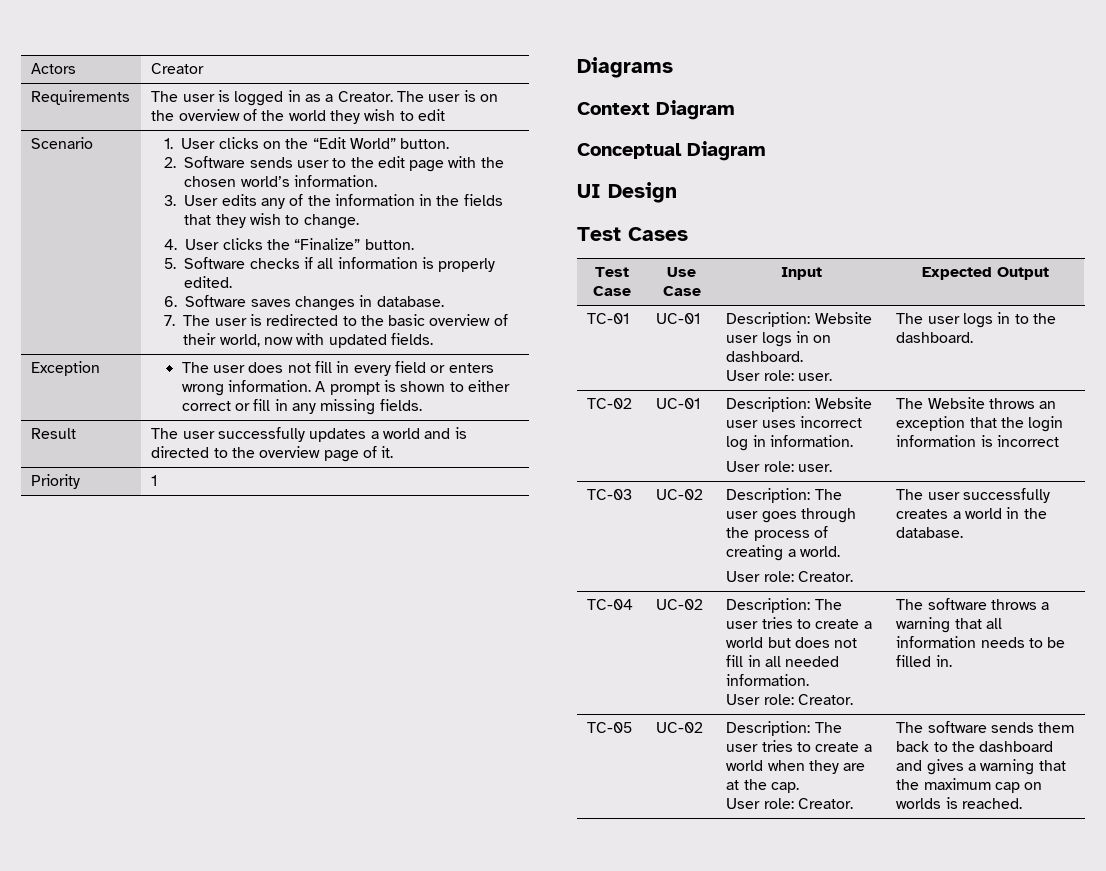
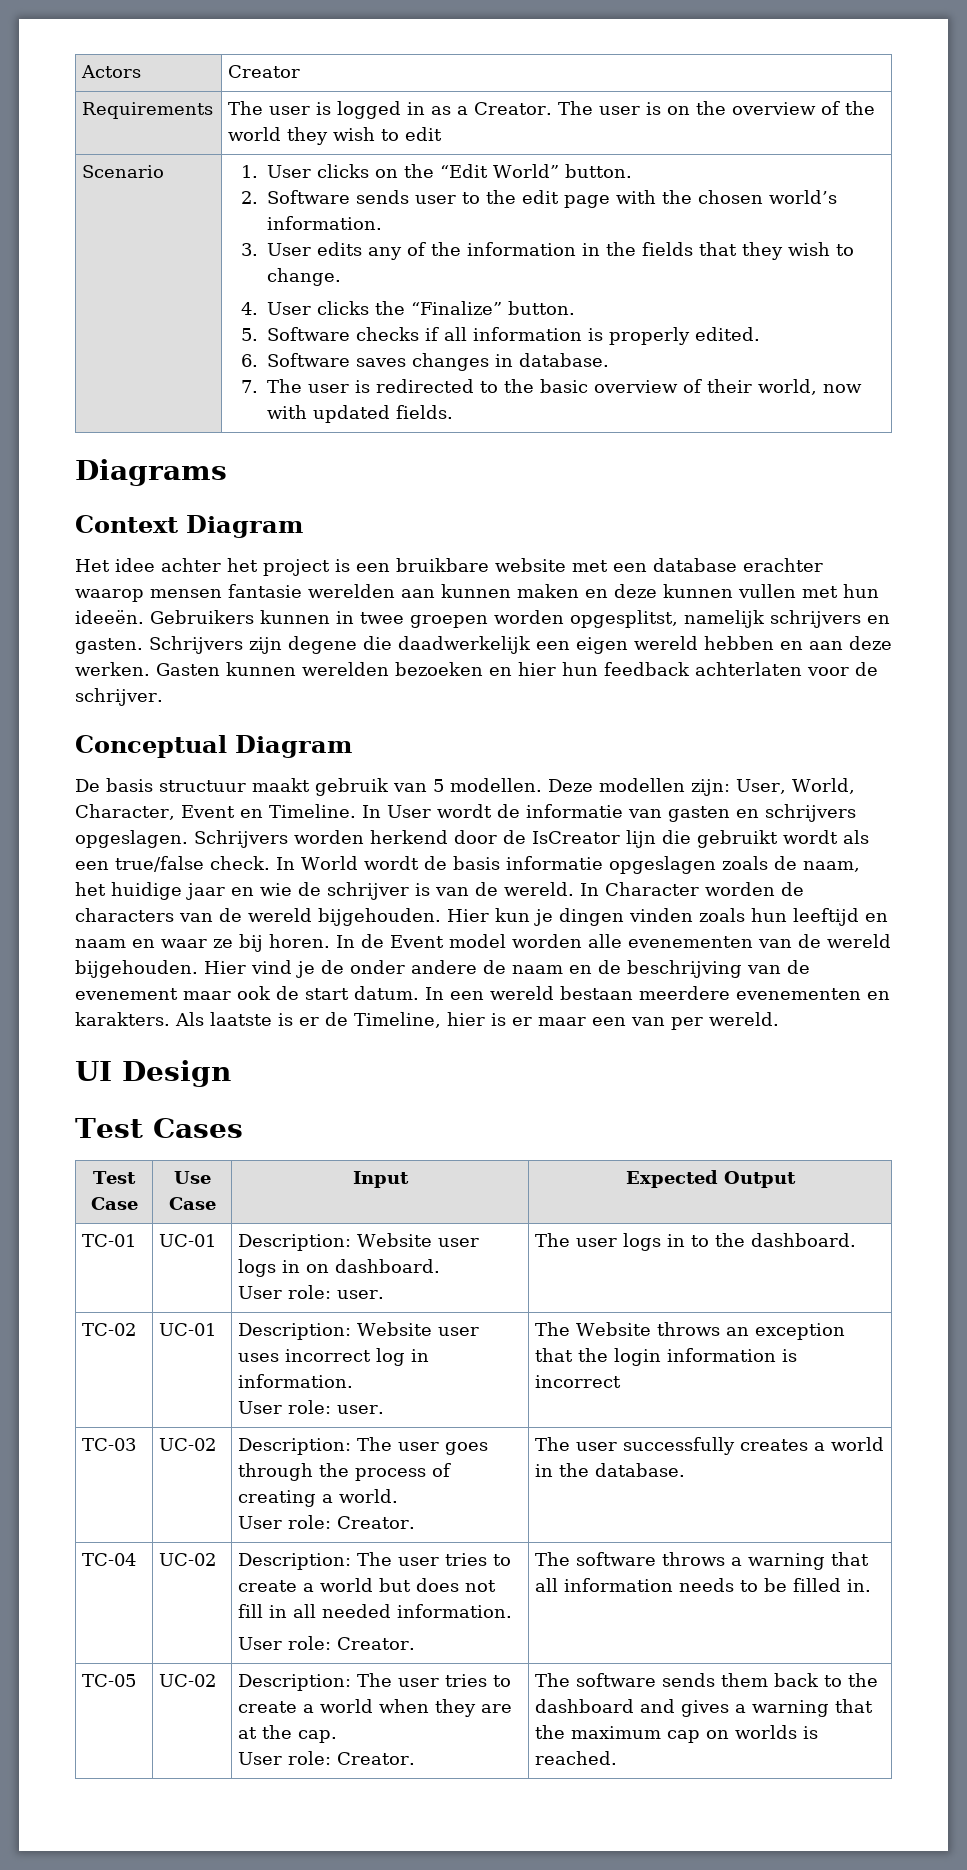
- Exception | The user does not fill in every field or enters wrong information. A prompt is shown to either correct or fill in any missing fields.
- Result | The user successfully updates a world and is directed to the overview page of it.
- Priority | 1
  Diagrams
  Context Diagram
+ Het idee achter het project is een bruikbare website met een database erachter waarop mensen fantasie werelden aan kunnen maken en deze kunnen vullen met hun ideeën. Gebruikers kunnen in twee groepen worden opgesplitst, namelijk schrijvers en gasten. Schrijvers zijn degene die daadwerkelijk een eigen wereld hebben en aan deze werken. Gasten kunnen werelden bezoeken en hier hun feedback achterlaten voor de schrijver.
  Conceptual Diagram
+ De basis structuur maakt gebruik van 5 modellen. Deze modellen zijn: User, World, Character, Event en Timeline. In User wordt de informatie van gasten en schrijvers opgeslagen. Schrijvers worden herkend door de IsCreator lijn die gebruikt wordt als een true/false check. In World wordt de basis informatie opgeslagen zoals de naam, het huidige jaar en wie de schrijver is van de wereld. In Character worden de characters van de wereld bijgehouden. Hier kun je dingen vinden zoals hun leeftijd en naam en waar ze bij horen. In de Event model worden alle evenementen van de wereld bijgehouden. Hier vind je de onder andere de naam en de beschrijving van de evenement maar ook de start datum. In een wereld bestaan meerdere evenementen en karakters. Als laatste is er de Timeline, hier is er maar een van per wereld.

